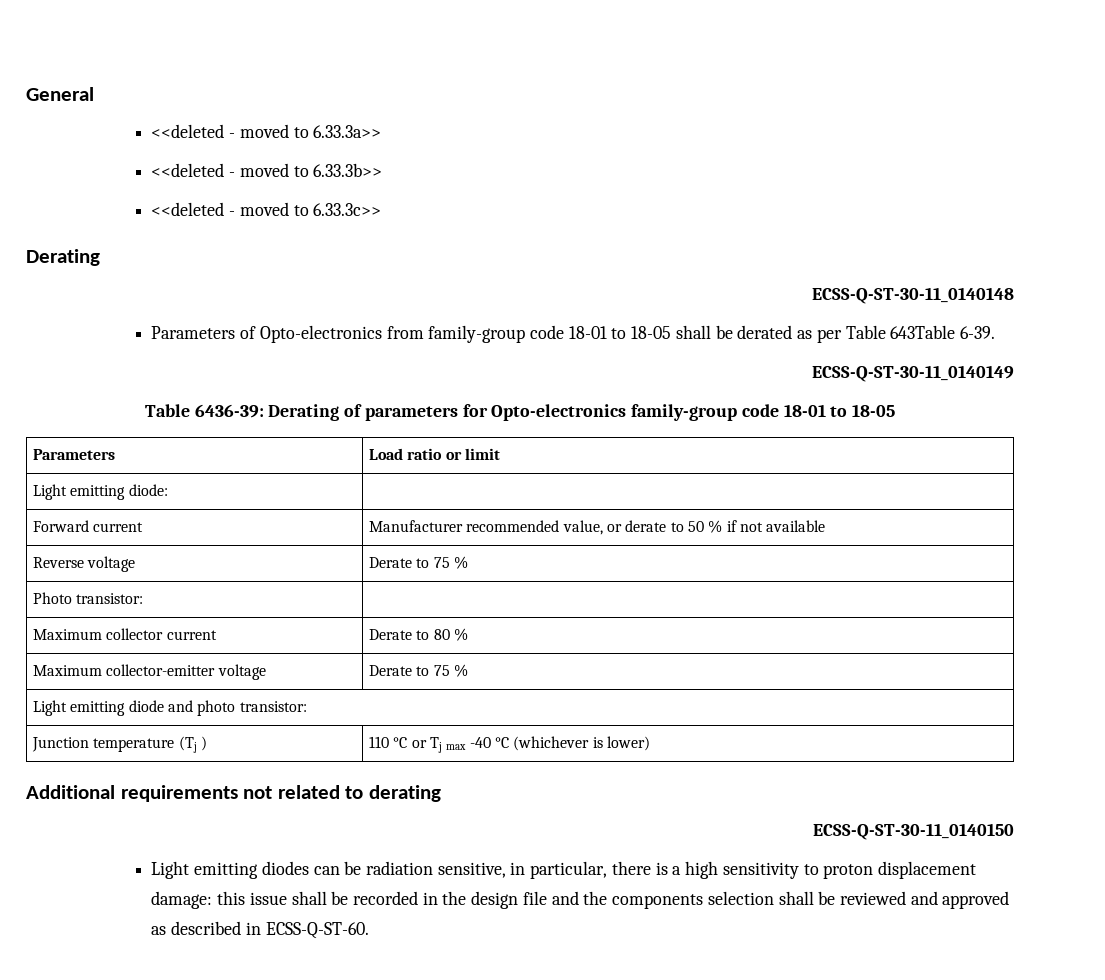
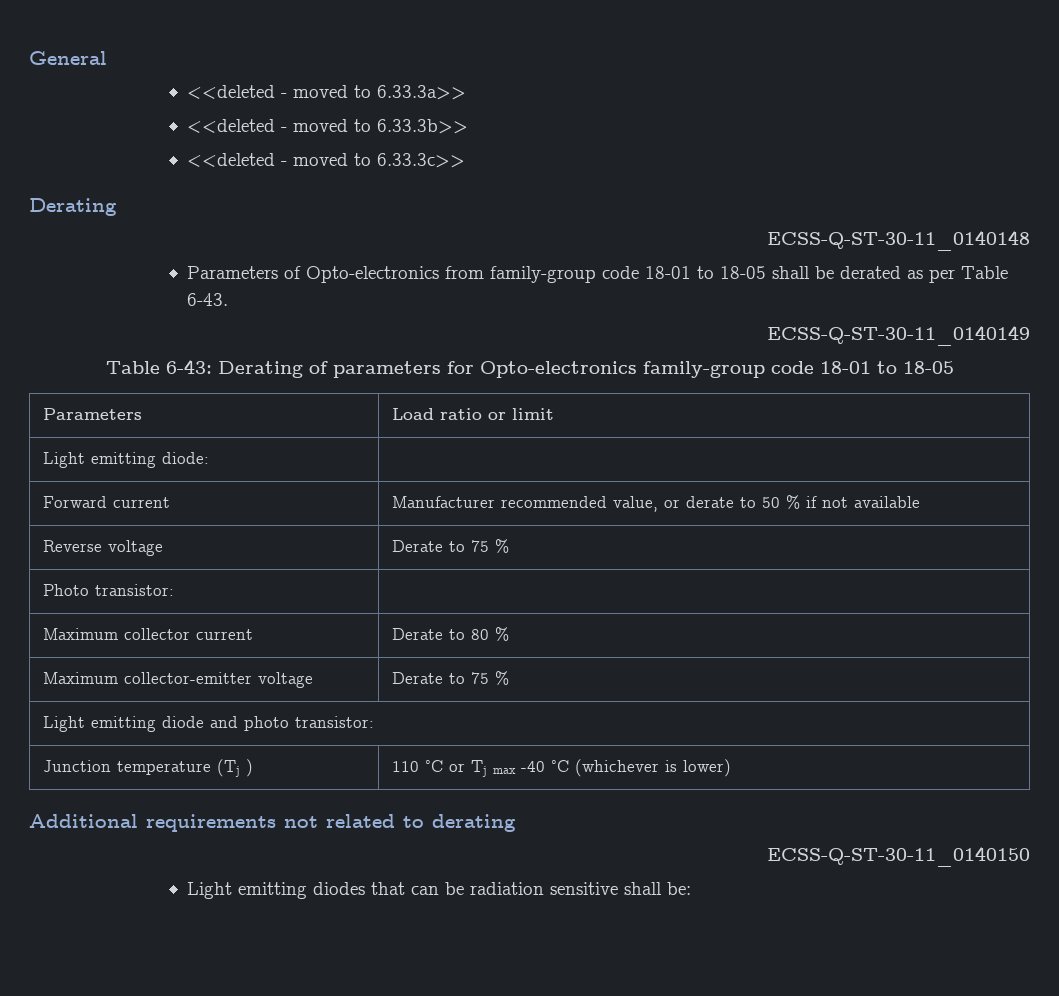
- Parameters of Opto-electronics from family-group code 18-01 to 18-05 shall be derated as per Table 643Table 6-39.
+ Parameters of Opto-electronics from family-group code 18-01 to 18-05 shall be derated as per Table 6-43.
- Table 6436-39: Derating of parameters for Opto-electronics family-group code 18-01 to 18-05
+ Table 6-43: Derating of parameters for Opto-electronics family-group code 18-01 to 18-05
- Light emitting diodes can be radiation sensitive, in particular, there is a high sensitivity to proton displacement damage: this issue shall be recorded in the design file and the components selection shall be reviewed and approved as described in ECSS-Q-ST-60.
+ Light emitting diodes that can be radiation sensitive shall be:

